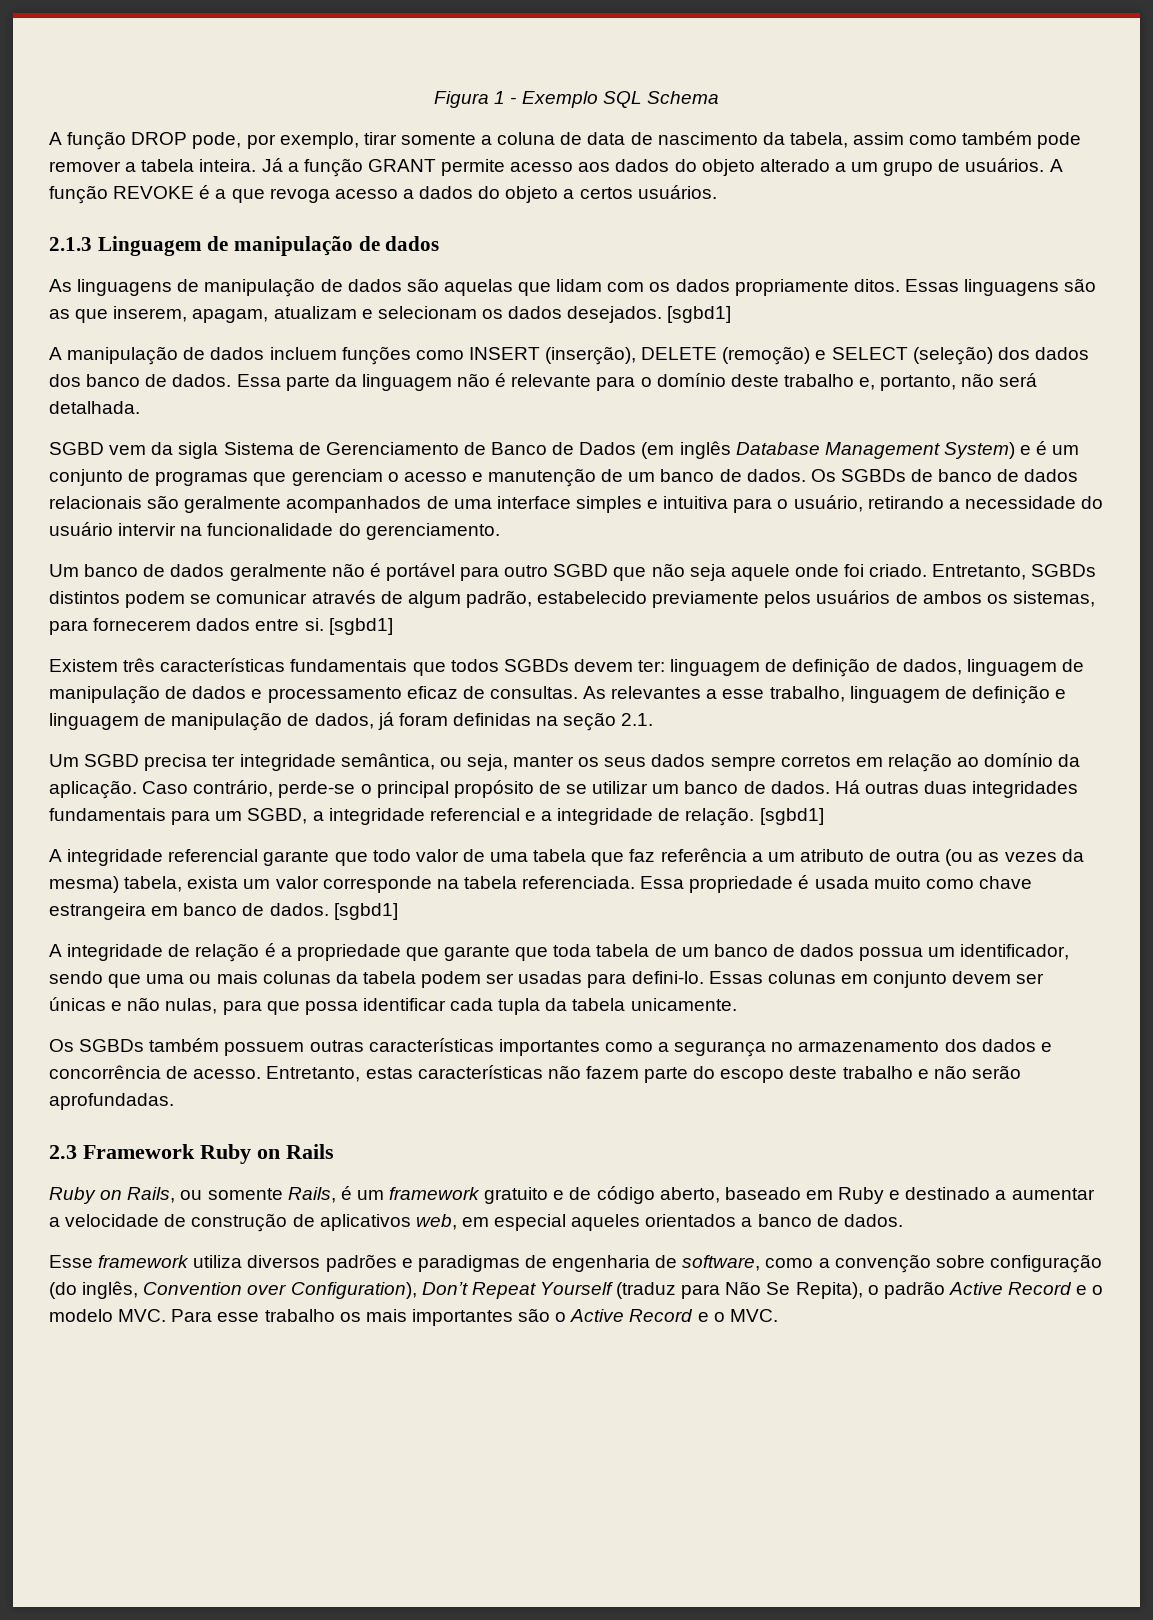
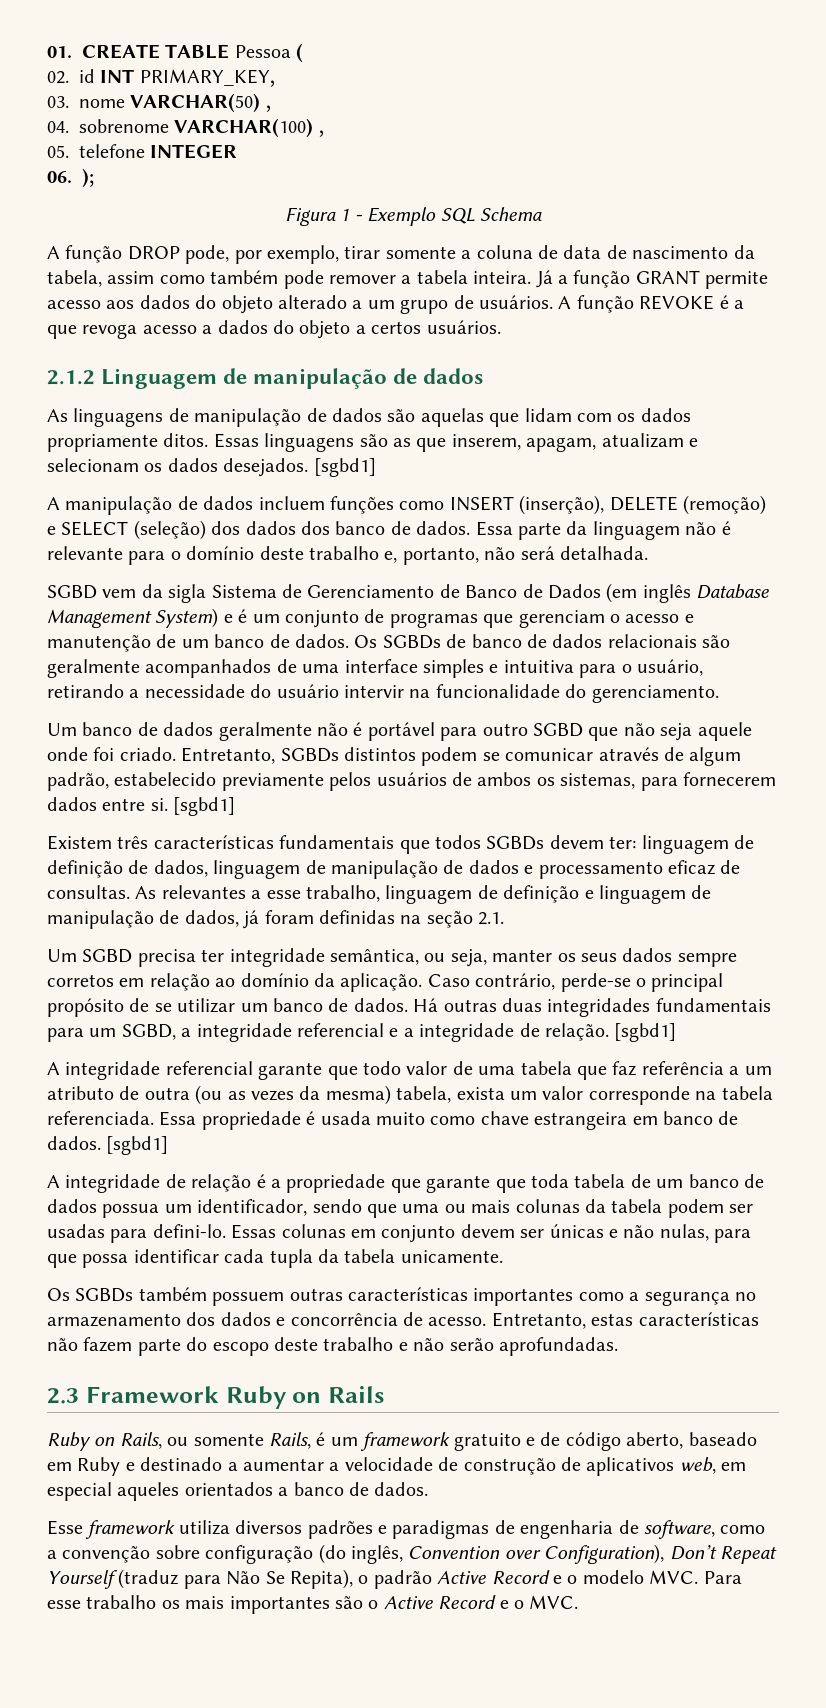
+ 01. CREATE TABLE Pessoa (
+ 02. id INT PRIMARY_KEY,
+ 03. nome VARCHAR(50) ,
+ 04. sobrenome VARCHAR(100) ,
+ 05. telefone INTEGER
+ 06. );
- 2.1.3 Linguagem de manipulação de dados
+ 2.1.2 Linguagem de manipulação de dados

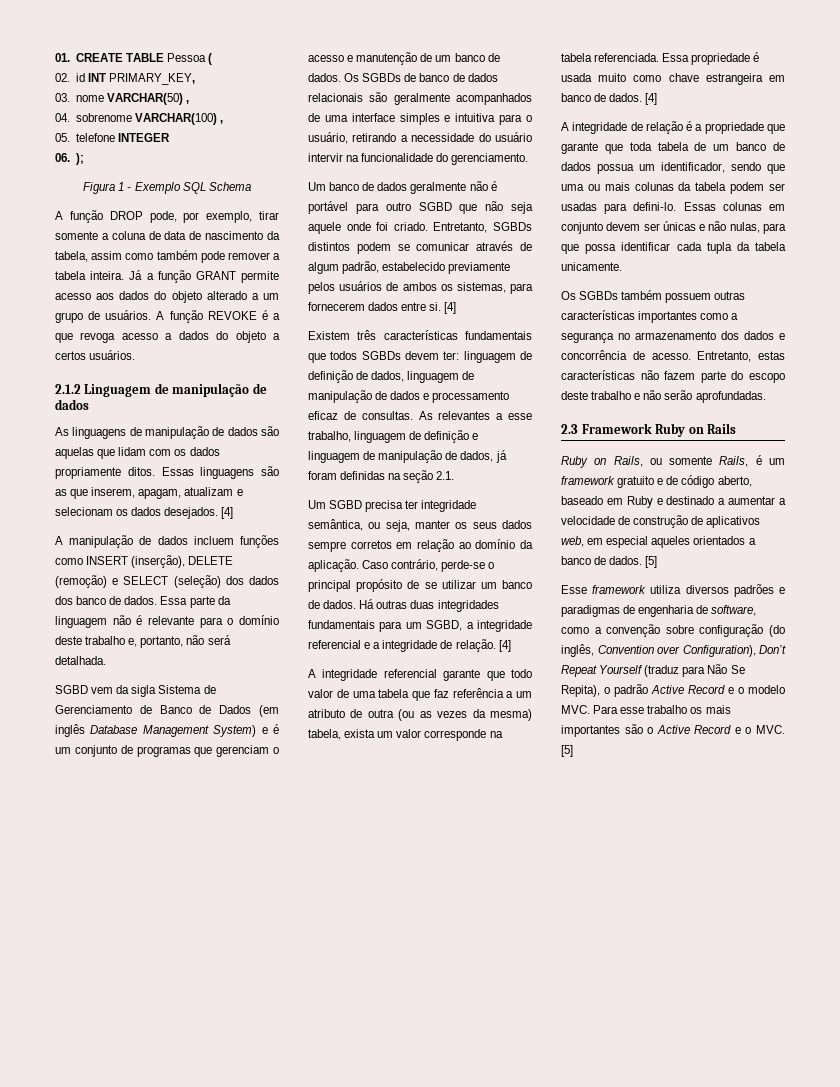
- Essas linguagens são as que inserem, apagam, atualizam e selecionam os dados desejados. [sgbd1]
+ Essas linguagens são as que inserem, apagam, atualizam e selecionam os dados desejados. [4]
- Entretanto, SGBDs distintos podem se comunicar através de algum padrão, estabelecido previamente pelos usuários de ambos os sistemas, para fornecerem dados entre si. [sgbd1]
+ Entretanto, SGBDs distintos podem se comunicar através de algum padrão, estabelecido previamente pelos usuários de ambos os sistemas, para fornecerem dados entre si. [4]
- Há outras duas integridades fundamentais para um SGBD, a integridade referencial e a integridade de relação. [sgbd1]
+ Há outras duas integridades fundamentais para um SGBD, a integridade referencial e a integridade de relação. [4]
- Essa propriedade é usada muito como chave estrangeira em banco de dados. [sgbd1]
+ Essa propriedade é usada muito como chave estrangeira em banco de dados. [4]
- Ruby on Rails, ou somente Rails, é um framework gratuito e de código aberto, baseado em Ruby e destinado a aumentar a velocidade de construção de aplicativos web, em especial aqueles orientados a banco de dados.
+ Ruby on Rails, ou somente Rails, é um framework gratuito e de código aberto, baseado em Ruby e destinado a aumentar a velocidade de construção de aplicativos web, em especial aqueles orientados a banco de dados. [5]
- Esse framework utiliza diversos padrões e paradigmas de engenharia de software, como a convenção sobre configuração (do inglês, Convention over Configuration), Don’t Repeat Yourself (traduz para Não Se Repita), o padrão Active Record e o modelo MVC. Para esse trabalho os mais importantes são o Active Record e o MVC.
+ Esse framework utiliza diversos padrões e paradigmas de engenharia de software, como a convenção sobre configuração (do inglês, Convention over Configuration), Don’t Repeat Yourself (traduz para Não Se Repita), o padrão Active Record e o modelo MVC. Para esse trabalho os mais importantes são o Active Record e o MVC. [5]

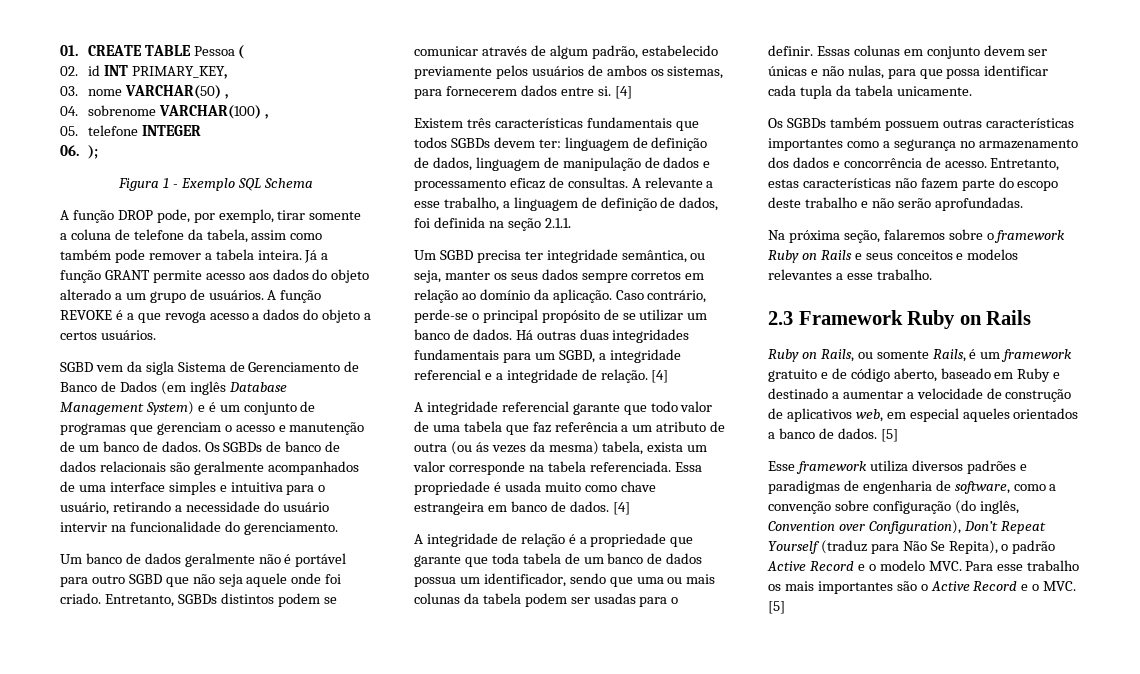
- A função DROP pode, por exemplo, tirar somente a coluna de data de nascimento da tabela, assim como também pode remover a tabela inteira.
+ A função DROP pode, por exemplo, tirar somente a coluna de telefone da tabela, assim como também pode remover a tabela inteira.
- 2.1.2 Linguagem de manipulação de dados
- As linguagens de manipulação de dados são aquelas que lidam com os dados propriamente ditos. Essas linguagens são as que inserem, apagam, atualizam e selecionam os dados desejados. [4]
- A manipulação de dados incluem funções como INSERT (inserção), DELETE (remoção) e SELECT (seleção) dos dados dos banco de dados. Essa parte da linguagem não é relevante para o domínio deste trabalho e, portanto, não será detalhada.
- As relevantes a esse trabalho, linguagem de definição e linguagem de manipulação de dados, já foram definidas na seção 2.1.
+ A relevante a esse trabalho, a linguagem de definição de dados, foi definida na seção 2.1.1.
- A integridade referencial garante que todo valor de uma tabela que faz referência a um atributo de outra (ou as vezes da mesma) tabela, exista um valor corresponde na tabela referenciada.
+ A integridade referencial garante que todo valor de uma tabela que faz referência a um atributo de outra (ou ás vezes da mesma) tabela, exista um valor corresponde na tabela referenciada.
- A integridade de relação é a propriedade que garante que toda tabela de um banco de dados possua um identificador, sendo que uma ou mais colunas da tabela podem ser usadas para defini-lo.
+ A integridade de relação é a propriedade que garante que toda tabela de um banco de dados possua um identificador, sendo que uma ou mais colunas da tabela podem ser usadas para o definir.
+ Na próxima seção, falaremos sobre o framework Ruby on Rails e seus conceitos e modelos relevantes a esse trabalho.

